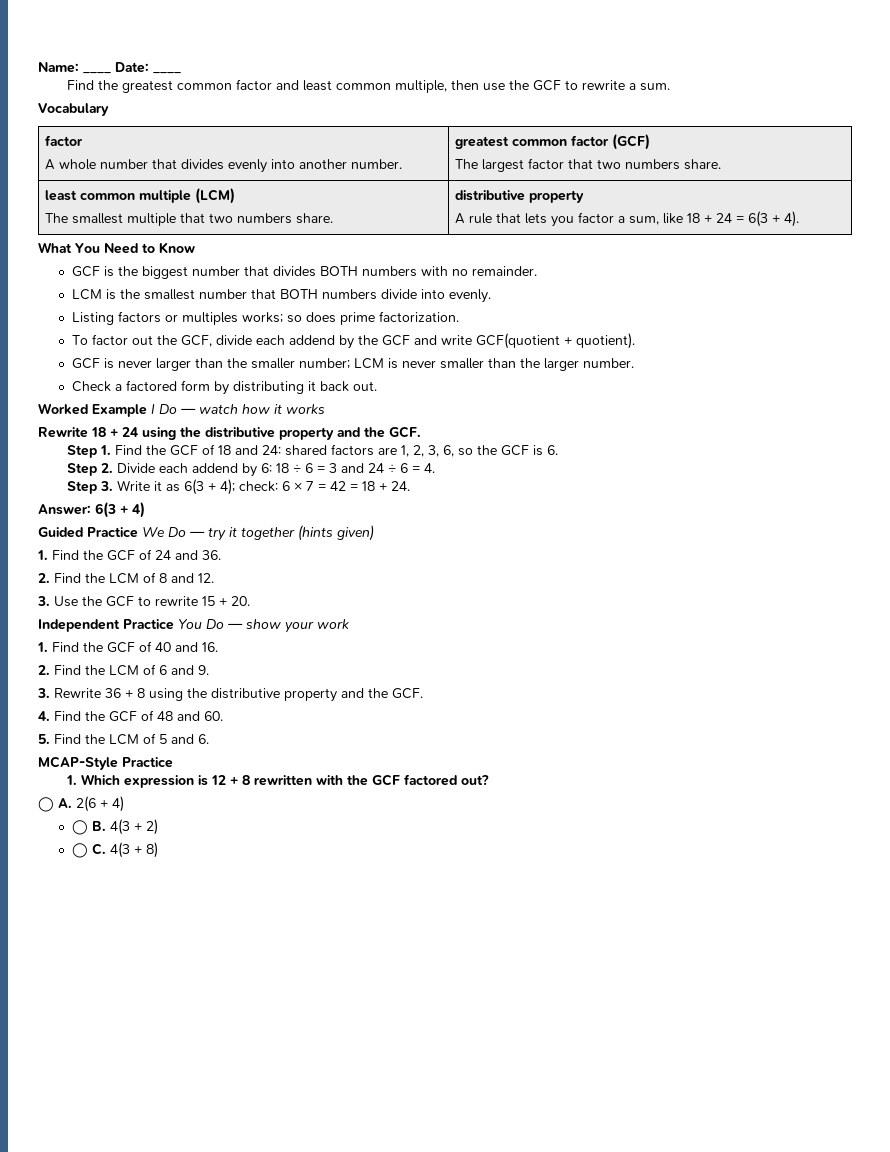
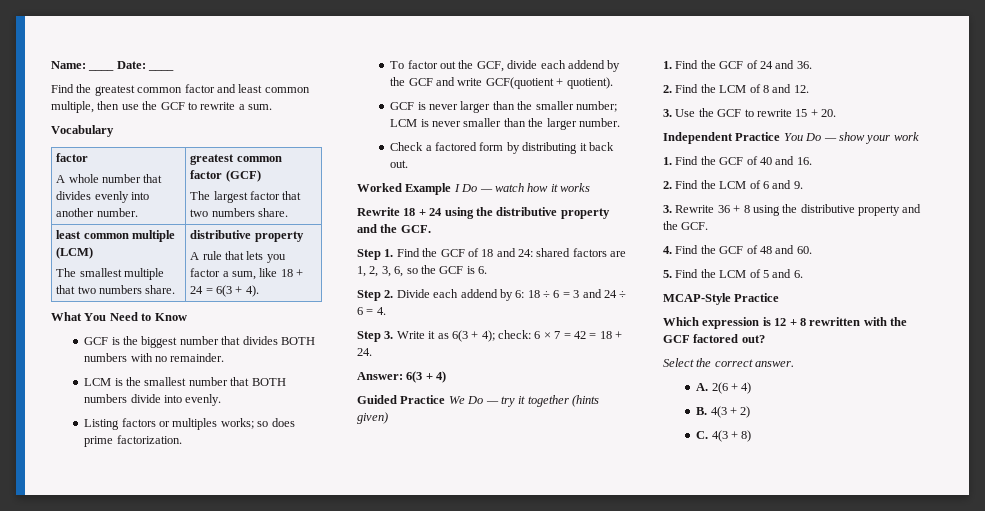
- 1. Which expression is 12 + 8 rewritten with the GCF factored out?
+ Which expression is 12 + 8 rewritten with the GCF factored out?
- ◯ A. 2(6 + 4)
+ Select the correct answer.
+ A. 2(6 + 4)
- ◯ B. 4(3 + 2)
+ B. 4(3 + 2)
- ◯ C. 4(3 + 8)
+ C. 4(3 + 8)

